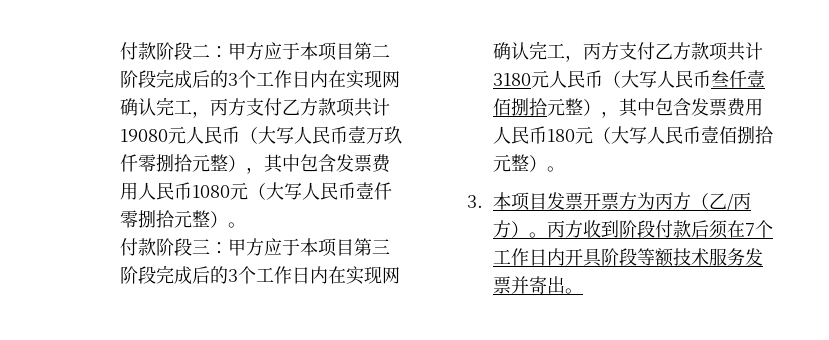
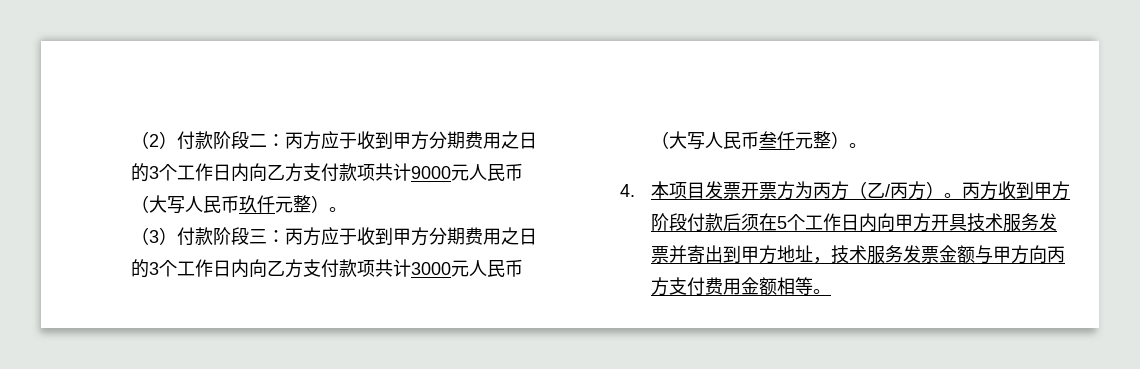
- 付款阶段二：甲方应于本项目第二阶段完成后的3个工作日内在实现网确认完工，丙方支付乙方款项共计19080元人民币（大写人民币壹万玖仟零捌拾元整），其中包含发票费用人民币1080元（大写人民币壹仟零捌拾元整）。
- 付款阶段三：甲方应于本项目第三阶段完成后的3个工作日内在实现网确认完工，丙方支付乙方款项共计3180元人民币（大写人民币叁仟壹佰捌拾元整），其中包含发票费用人民币180元（大写人民币壹佰捌拾元整）。
- 3.本项目发票开票方为丙方（乙/丙方）。
+ （2）付款阶段二：丙方应于收到甲方分期费用之日的3个工作日内向乙方支付款项共计9000元人民币（大写人民币玖仟元整）。
+ （3）付款阶段三：丙方应于收到甲方分期费用之日的3个工作日内向乙方支付款项共计3000元人民币（大写人民币叁仟元整）。
+ 4.本项目发票开票方为丙方（乙/丙方）。
- 丙方收到阶段付款后须在7个工作日内开具阶段等额技术服务发票并寄出。
+ 丙方收到甲方阶段付款后须在5个工作日内向甲方开具技术服务发票并寄出到甲方地址，技术服务发票金额与甲方向丙方支付费用金额相等。

